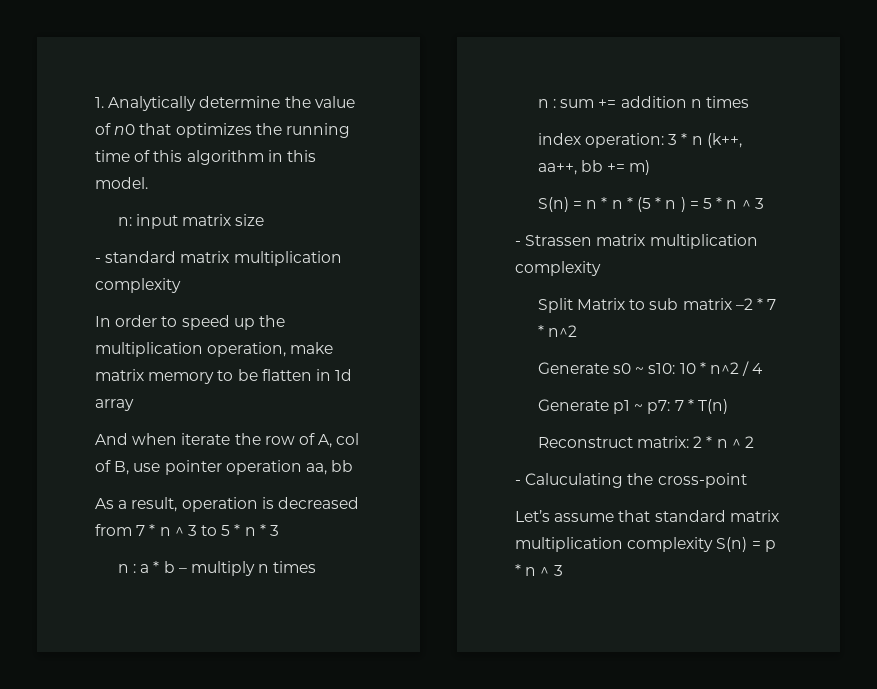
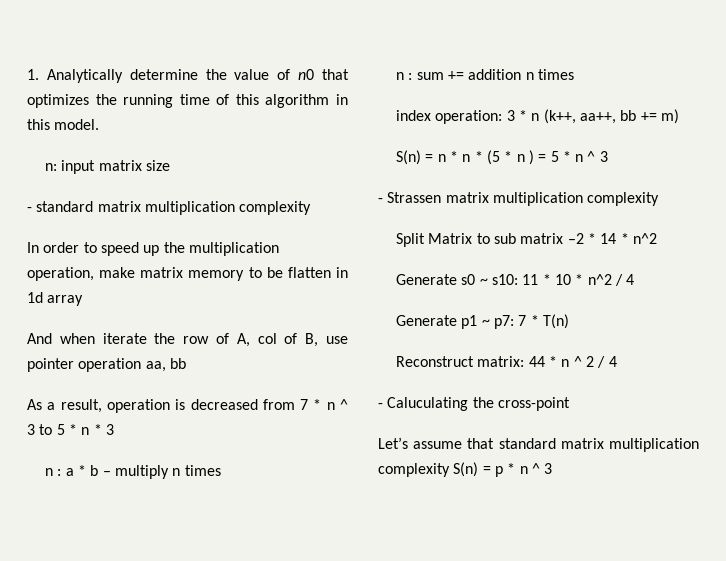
- Split Matrix to sub matrix –2 * 7 * n^2
+ Split Matrix to sub matrix –2 * 14 * n^2
- Generate s0 ~ s10: 10 * n^2 / 4
+ Generate s0 ~ s10: 11 * 10 * n^2 / 4
- Reconstruct matrix: 2 * n ^ 2
+ Reconstruct matrix: 44 * n ^ 2 / 4

